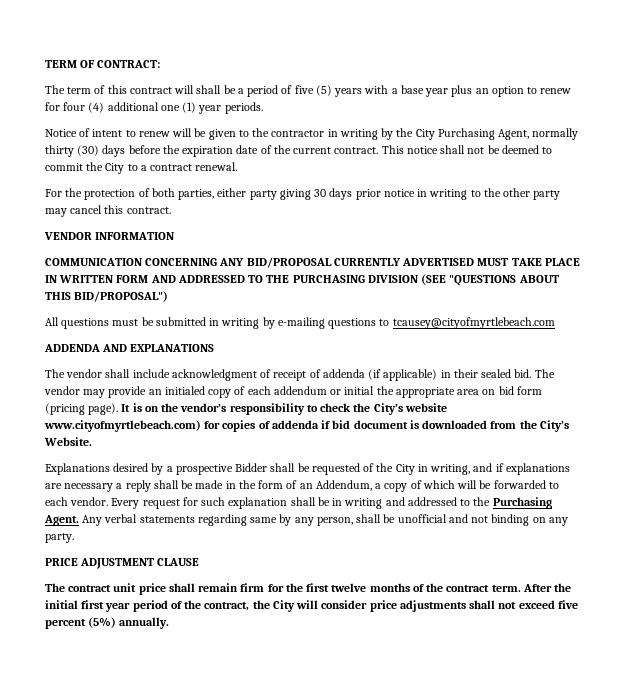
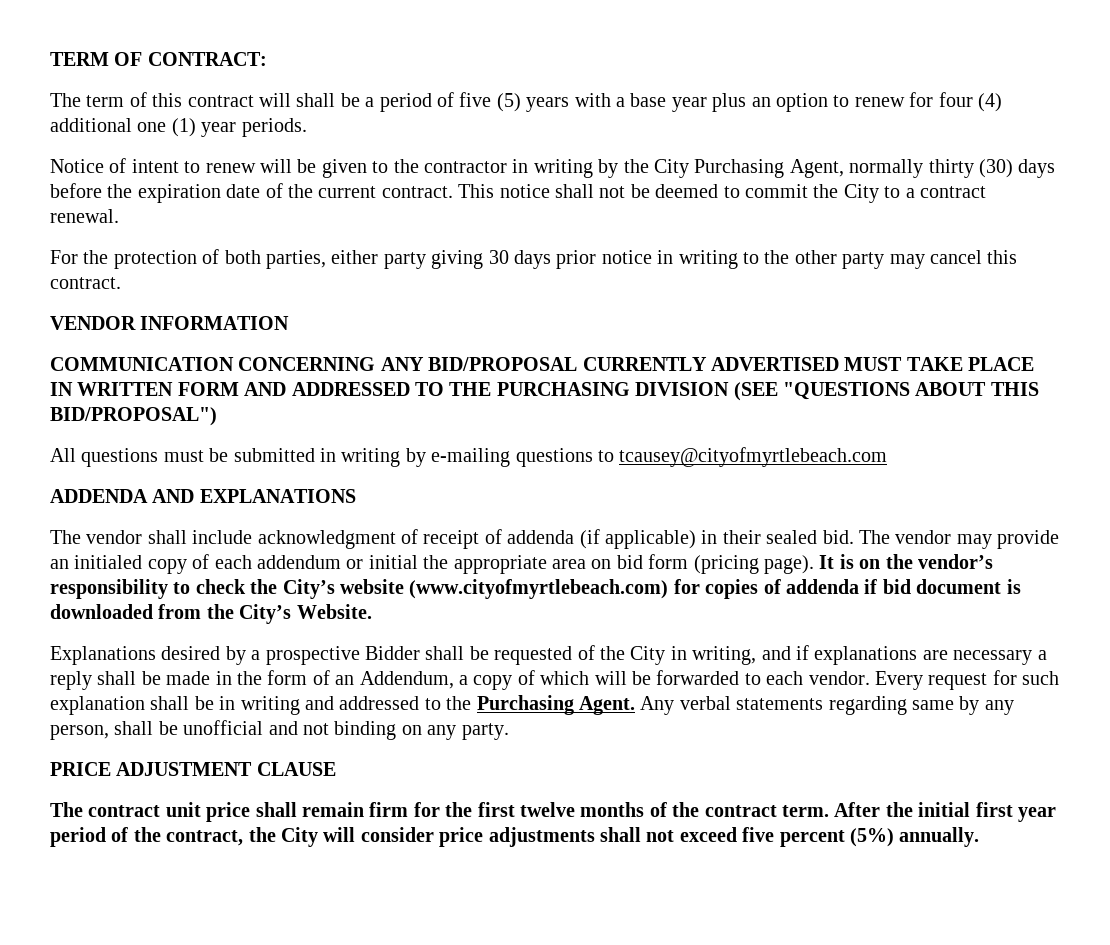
- It is on the vendor’s responsibility to check the City’s website www.cityofmyrtlebeach.com) for copies of addenda if bid document is downloaded from the City’s Website.
+ It is on the vendor’s responsibility to check the City’s website (www.cityofmyrtlebeach.com) for copies of addenda if bid document is downloaded from the City’s Website.

